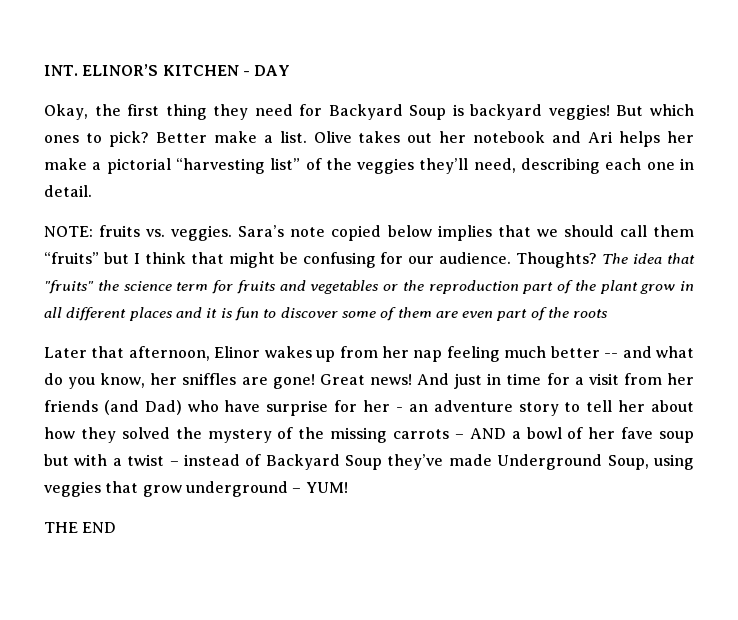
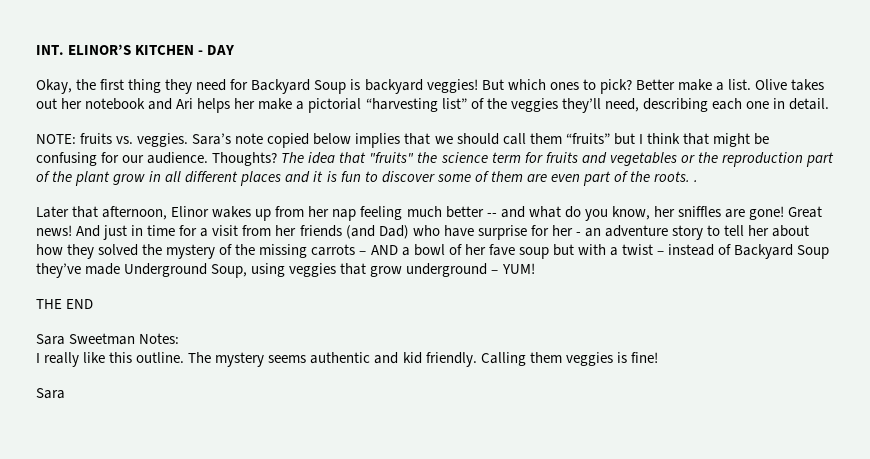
- The idea that "fruits" the science term for fruits and vegetables or the reproduction part of the plant grow in all different places and it is fun to discover some of them are even part of the roots
+ The idea that "fruits" the science term for fruits and vegetables or the reproduction part of the plant grow in all different places and it is fun to discover some of them are even part of the roots. .
+ Sara Sweetman Notes:
+ I really like this outline. The mystery seems authentic and kid friendly. Calling them veggies is fine!
+ Sara

